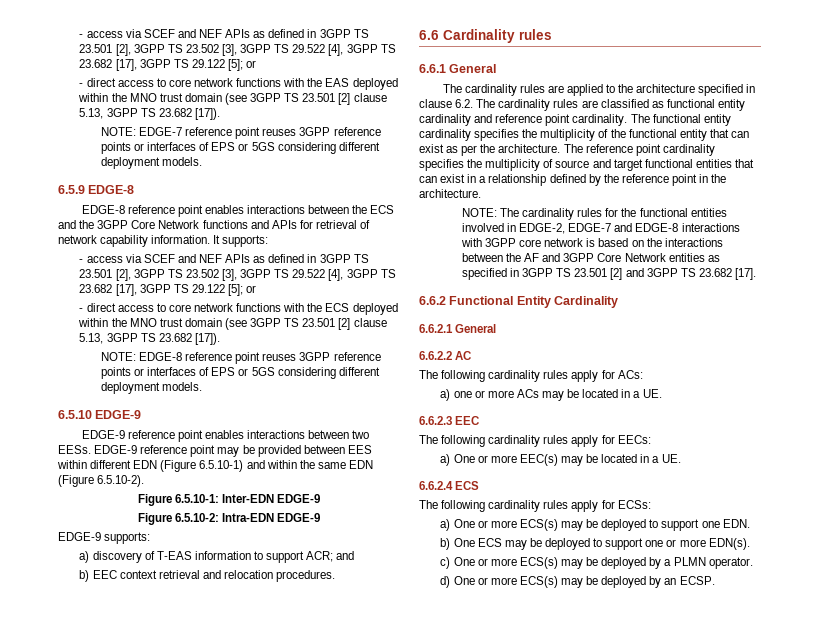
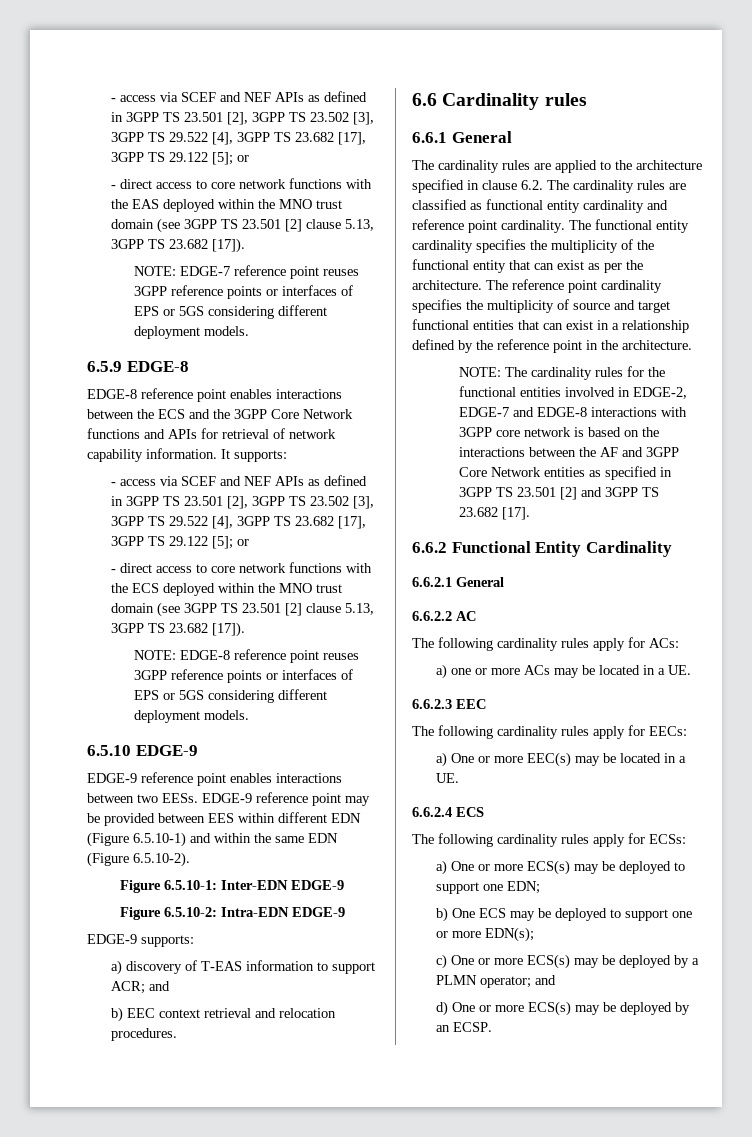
- a) One or more ECS(s) may be deployed to support one EDN.
+ a) One or more ECS(s) may be deployed to support one EDN;
- b) One ECS may be deployed to support one or more EDN(s).
+ b) One ECS may be deployed to support one or more EDN(s);
- c) One or more ECS(s) may be deployed by a PLMN operator.
+ c) One or more ECS(s) may be deployed by a PLMN operator; and

